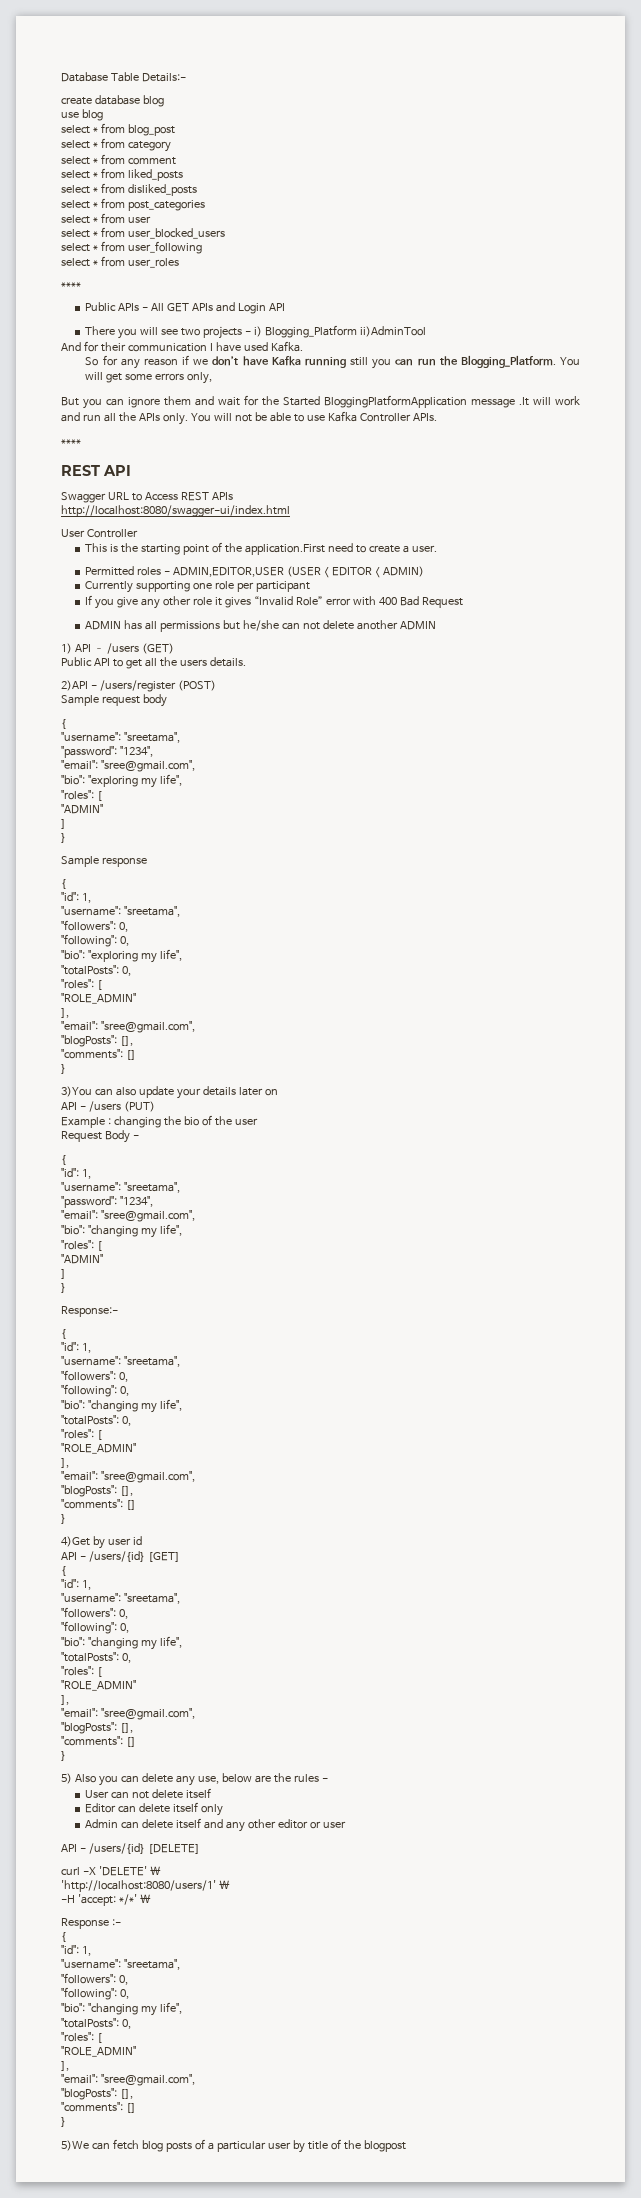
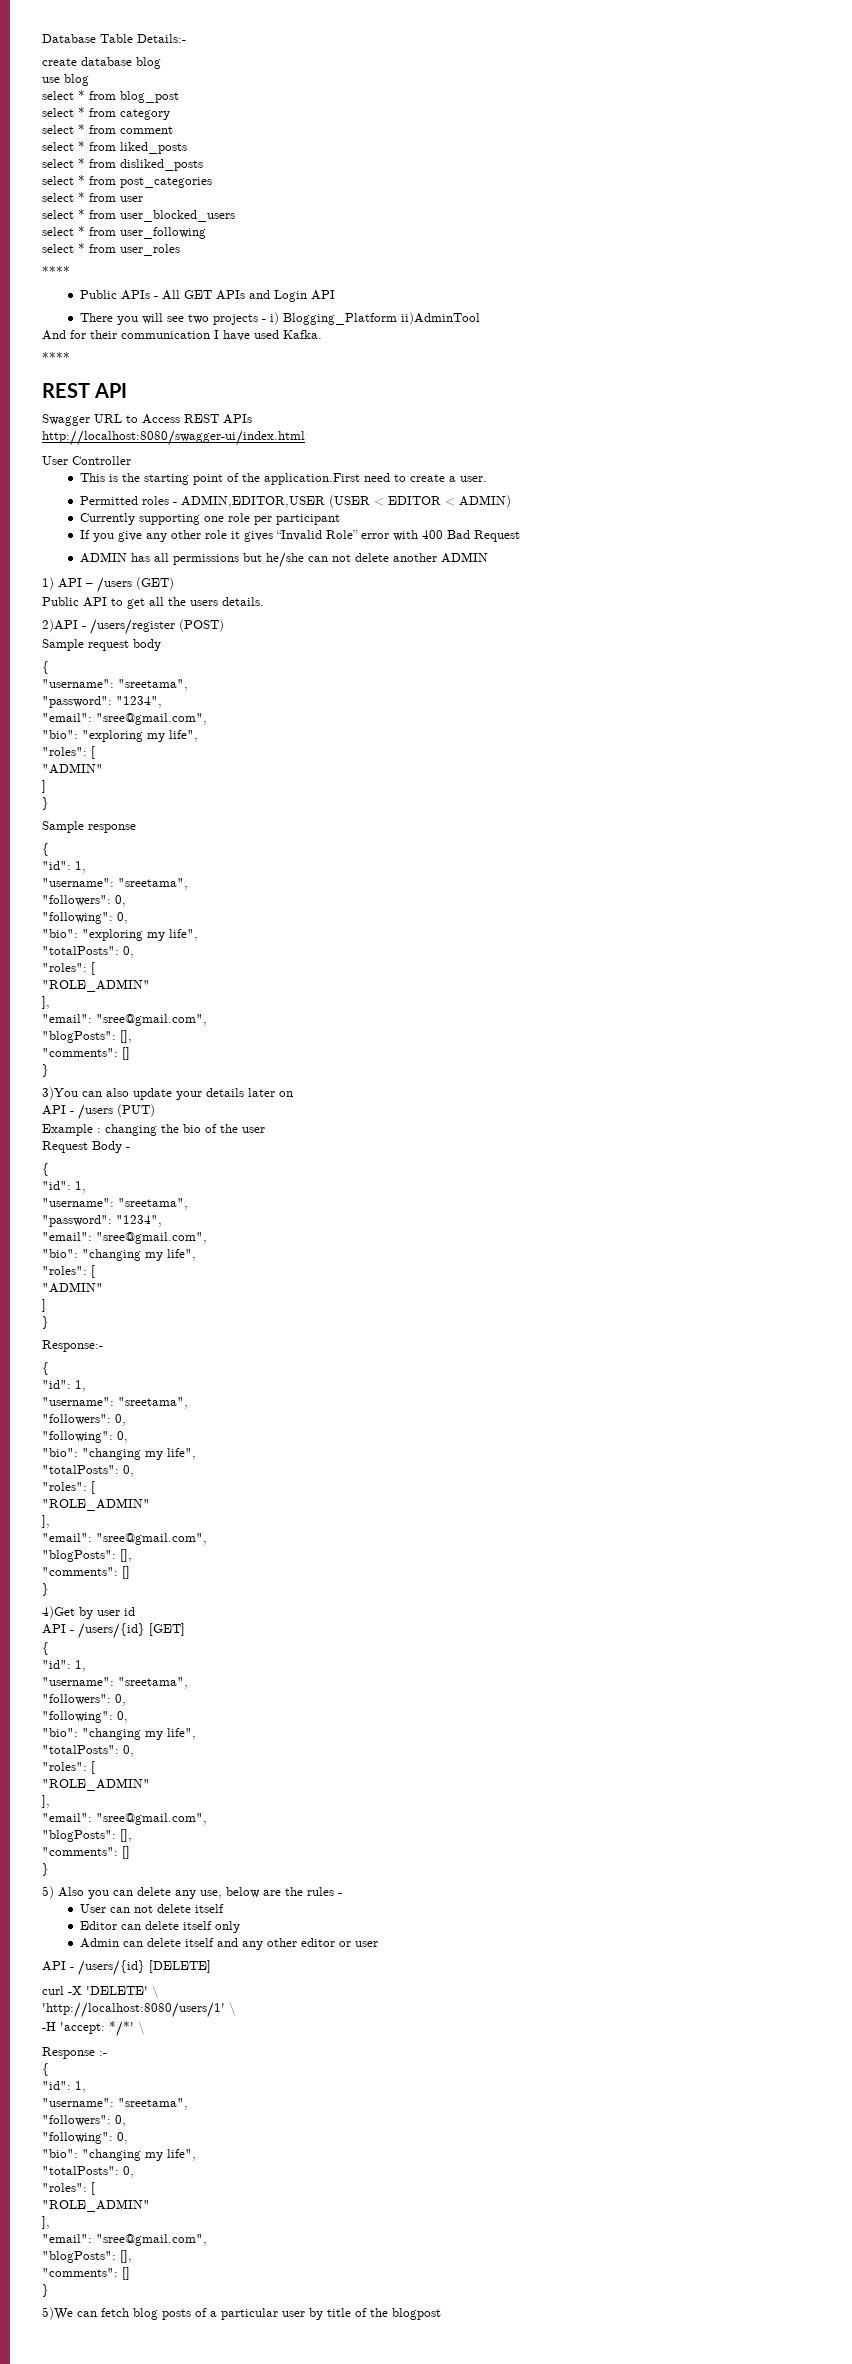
- So for any reason if we don’t have Kafka running still you can run the Blogging_Platform. You will get some errors only,
- But you can ignore them and wait for the Started BloggingPlatformApplication message .It will work and run all the APIs only. You will not be able to use Kafka Controller APIs.

